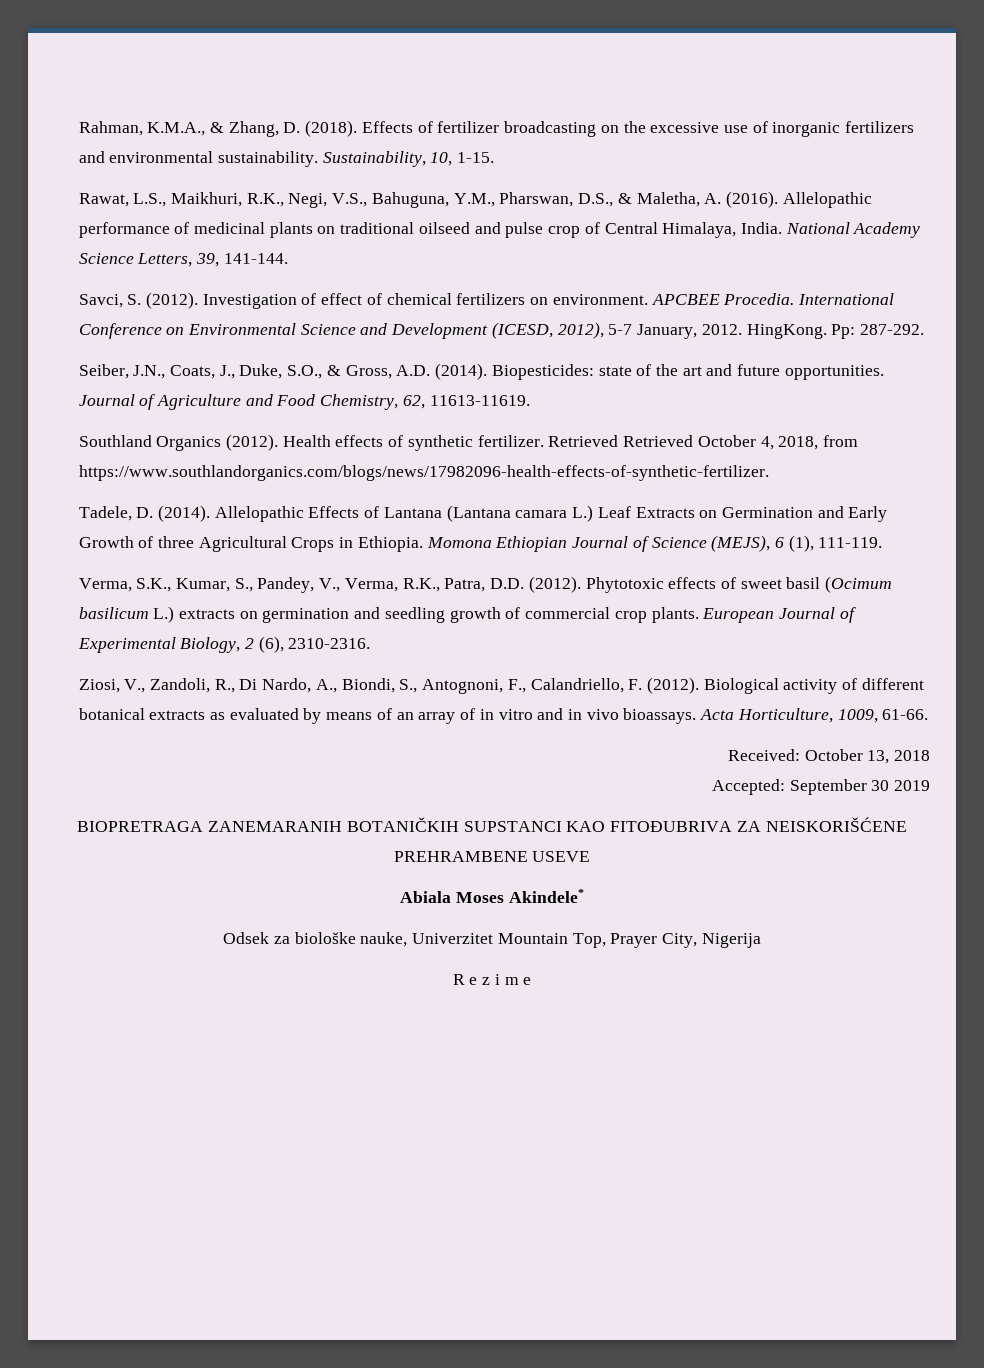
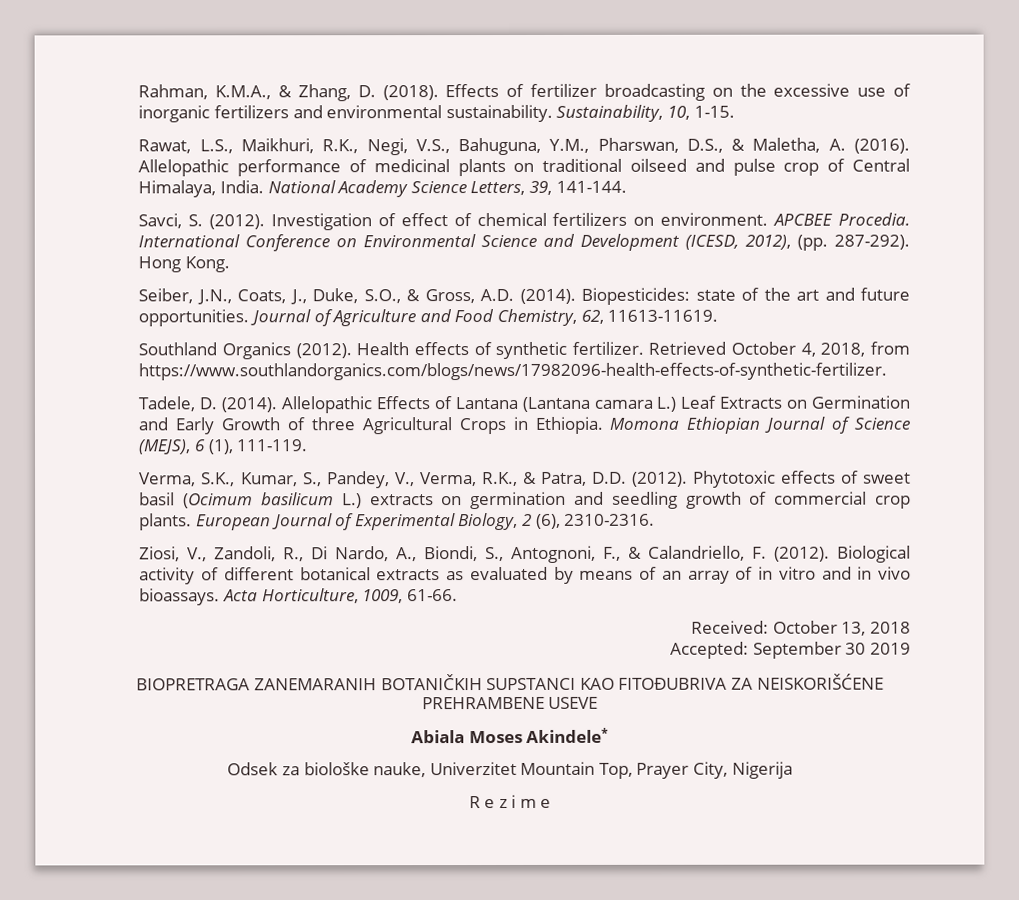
- International Conference on Environmental Science and Development (ICESD, 2012), 5-7 January, 2012. HingKong. Pp: 287-292.
+ International Conference on Environmental Science and Development (ICESD, 2012), (pp. 287-292). Hong Kong.
- Retrieved Retrieved October 4, 2018, from https://www.southlandorganics.com/blogs/news/17982096-health-effects-of-synthetic-fertilizer.
+ Retrieved October 4, 2018, from https://www.southlandorganics.com/blogs/news/17982096-health-effects-of-synthetic-fertilizer.
- Verma, S.K., Kumar, S., Pandey, V., Verma, R.K., Patra, D.D. (2012).
+ Verma, S.K., Kumar, S., Pandey, V., Verma, R.K., & Patra, D.D. (2012).
- Ziosi, V., Zandoli, R., Di Nardo, A., Biondi, S., Antognoni, F., Calandriello, F. (2012).
+ Ziosi, V., Zandoli, R., Di Nardo, A., Biondi, S., Antognoni, F., & Calandriello, F. (2012).

